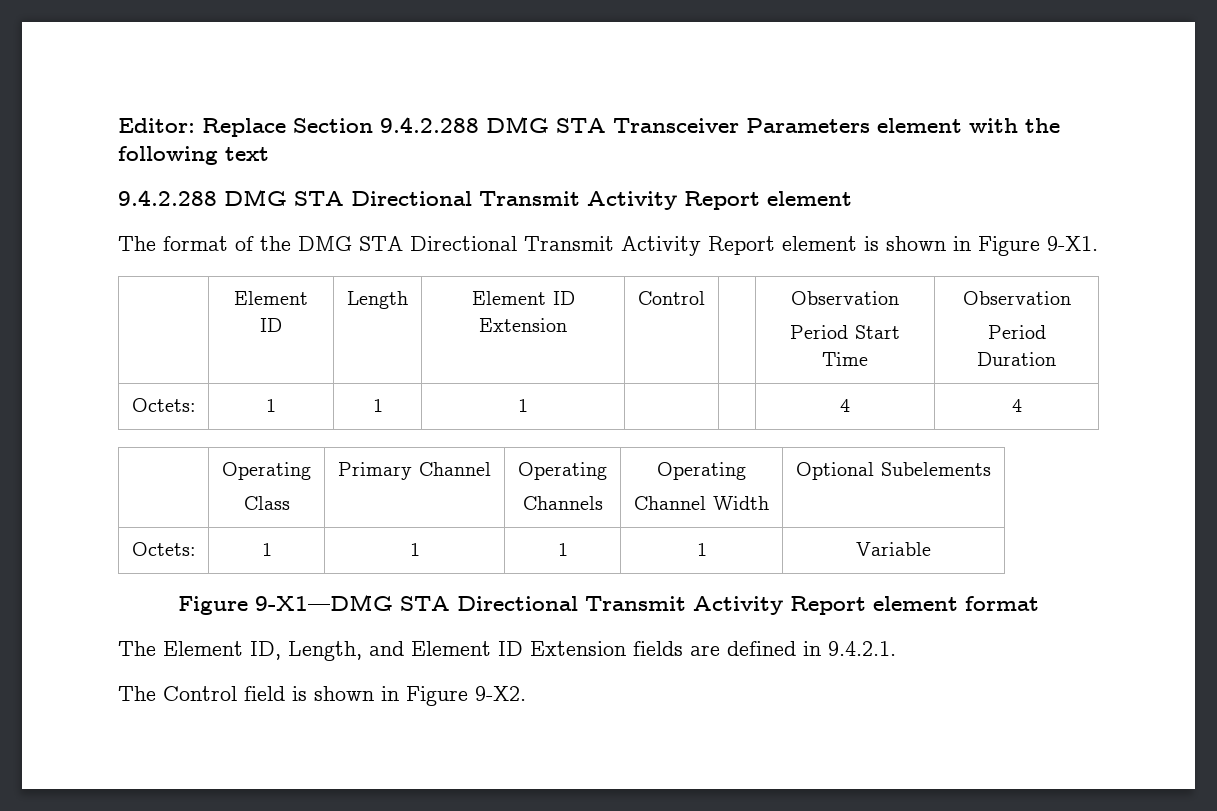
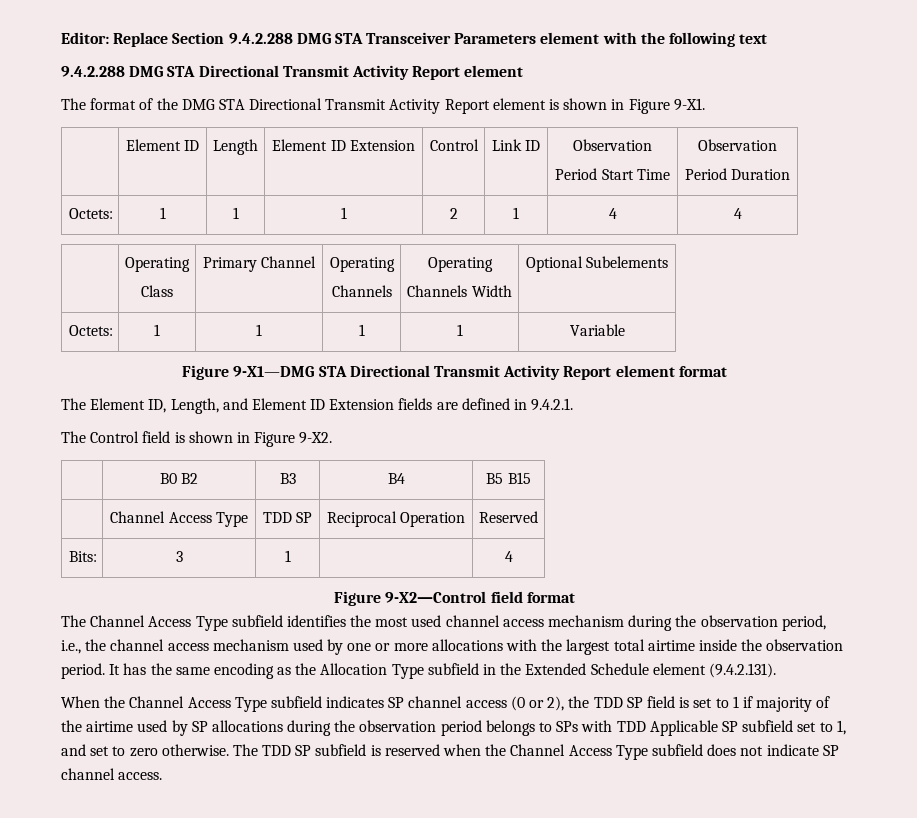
- | Element ID | Length | Element ID Extension | Control | | Observation
+ | Element ID | Length | Element ID Extension | Control | Link ID | Observation
- Octets: | 1 | 1 | 1 | | | 4 | 4
+ Octets: | 1 | 1 | 1 | 2 | 1 | 4 | 4
  | Operating
  Class | Primary Channel | Operating
  Channels | Operating
- Channel Width | Optional Subelements
+ Channels Width | Optional Subelements
+ | B0 B2 | B3 | B4 | B5 B15
+ | Channel Access Type | TDD SP | Reciprocal Operation | Reserved
+ Bits: | 3 | 1 | | 4
+ Figure 9-X2—Control field format
+ The Channel Access Type subfield identifies the most used channel access mechanism during the observation period, i.e., the channel access mechanism used by one or more allocations with the largest total airtime inside the observation period. It has the same encoding as the Allocation Type subfield in the Extended Schedule element (9.4.2.131).
+ When the Channel Access Type subfield indicates SP channel access (0 or 2), the TDD SP field is set to 1 if majority of the airtime used by SP allocations during the observation period belongs to SPs with TDD Applicable SP subfield set to 1, and set to zero otherwise. The TDD SP subfield is reserved when the Channel Access Type subfield does not indicate SP channel access.

